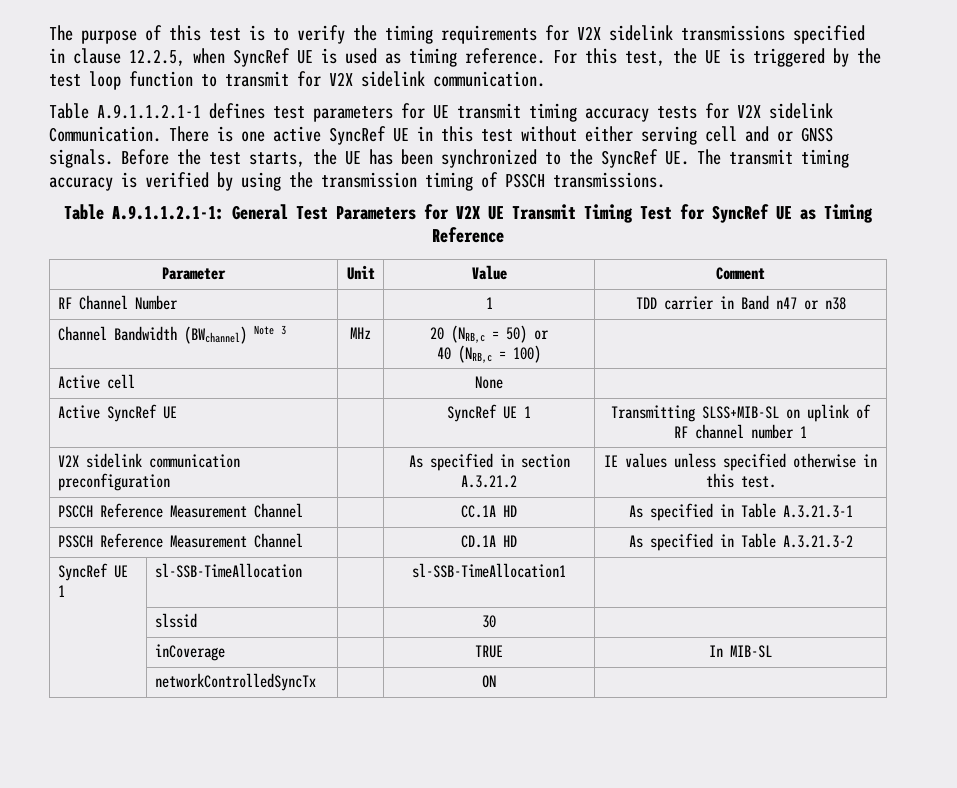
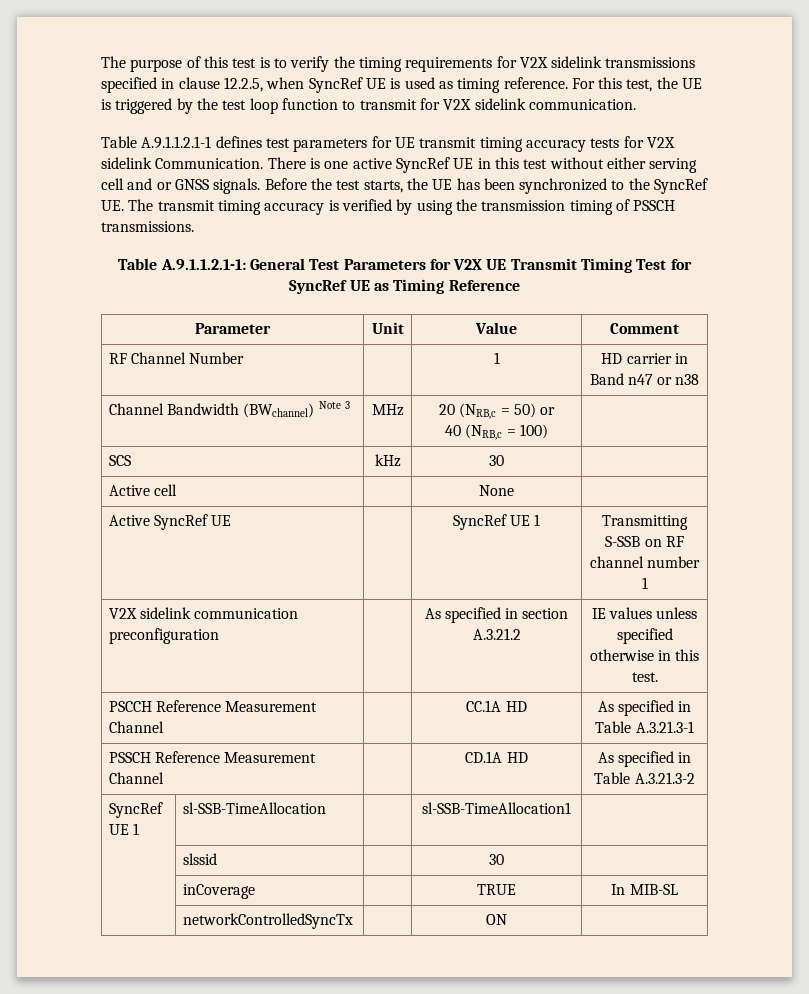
- RF Channel Number | | 1 | TDD carrier in Band n47 or n38
+ RF Channel Number | | 1 | HD carrier in Band n47 or n38
+ SCS | kHz | 30 |
- Active SyncRef UE | | SyncRef UE 1 | Transmitting SLSS+MIB-SL on uplink of RF channel number 1
+ Active SyncRef UE | | SyncRef UE 1 | Transmitting S-SSB on RF channel number 1

